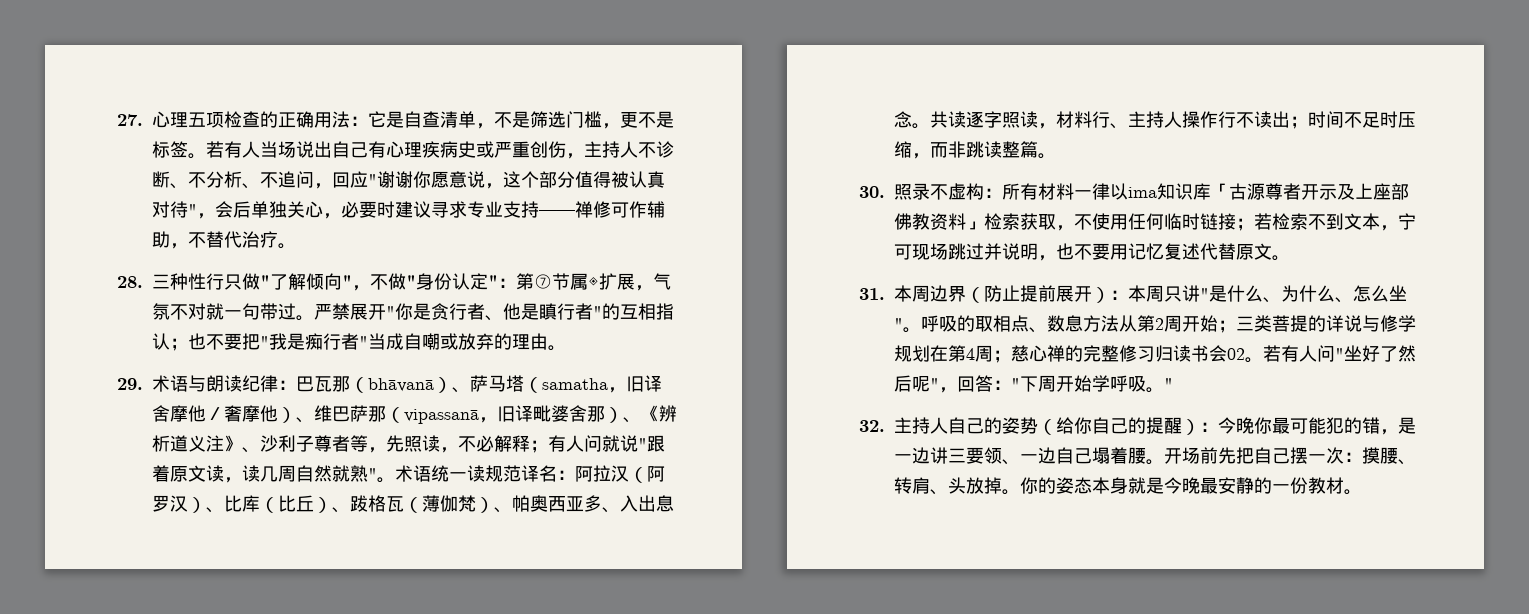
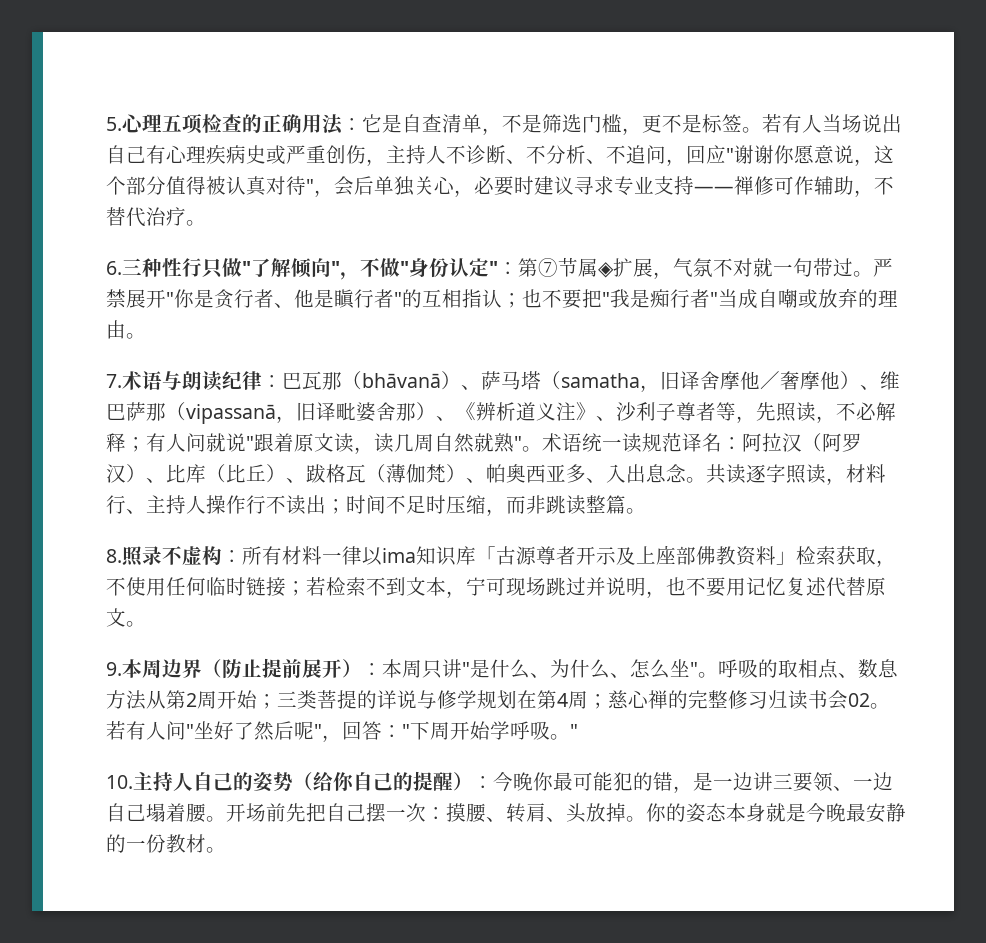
- 27.心理五项检查的正确用法：它是自查清单，不是筛选门槛，更不是标签。
+ 5.心理五项检查的正确用法：它是自查清单，不是筛选门槛，更不是标签。
- 28.三种性行只做"了解倾向"，不做"身份认定"：第⑦节属◈扩展，气氛不对就一句带过。
+ 6.三种性行只做"了解倾向"，不做"身份认定"：第⑦节属◈扩展，气氛不对就一句带过。
- 29.术语与朗读纪律：巴瓦那（bhāvanā）、萨马塔（samatha，旧译舍摩他／奢摩他）、维巴萨那（vipassanā，旧译毗婆舍那）、《辨析道义注》、沙利子尊者等，先照读，不必解释；有人问就说"跟着原文读，读几周自然就熟"。
+ 7.术语与朗读纪律：巴瓦那（bhāvanā）、萨马塔（samatha，旧译舍摩他／奢摩他）、维巴萨那（vipassanā，旧译毗婆舍那）、《辨析道义注》、沙利子尊者等，先照读，不必解释；有人问就说"跟着原文读，读几周自然就熟"。
- 30.照录不虚构：所有材料一律以ima知识库「古源尊者开示及上座部佛教资料」检索获取，不使用任何临时链接；若检索不到文本，宁可现场跳过并说明，也不要用记忆复述代替原文。
+ 8.照录不虚构：所有材料一律以ima知识库「古源尊者开示及上座部佛教资料」检索获取，不使用任何临时链接；若检索不到文本，宁可现场跳过并说明，也不要用记忆复述代替原文。
- 31.本周边界（防止提前展开）：本周只讲"是什么、为什么、怎么坐"。
+ 9.本周边界（防止提前展开）：本周只讲"是什么、为什么、怎么坐"。
- 32.主持人自己的姿势（给你自己的提醒）：今晚你最可能犯的错，是一边讲三要领、一边自己塌着腰。
+ 10.主持人自己的姿势（给你自己的提醒）：今晚你最可能犯的错，是一边讲三要领、一边自己塌着腰。

